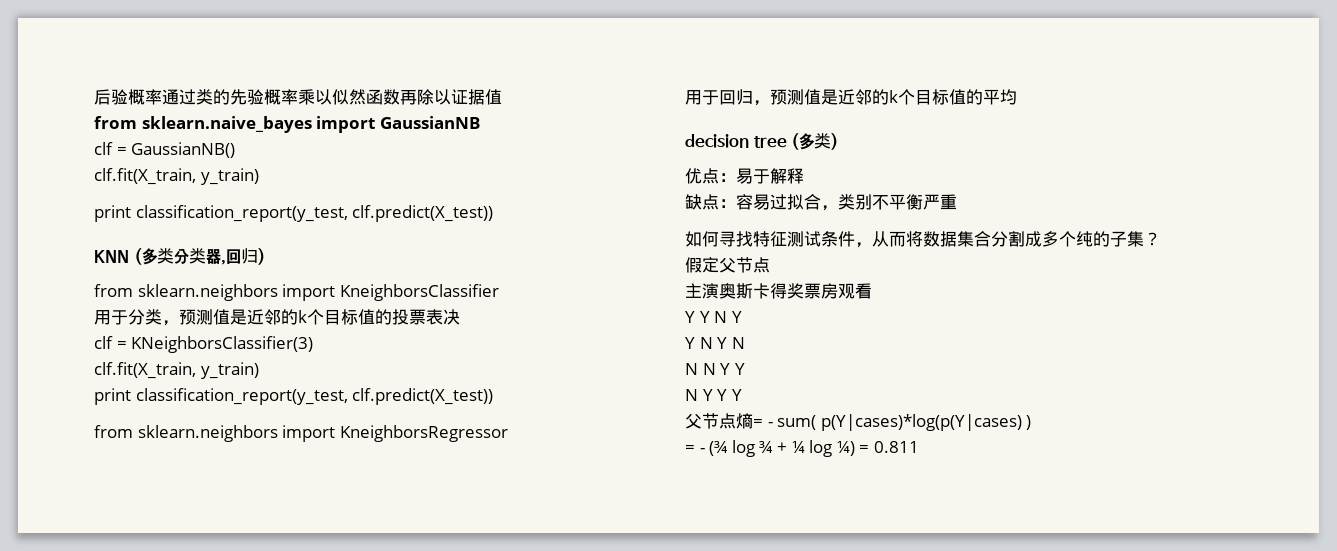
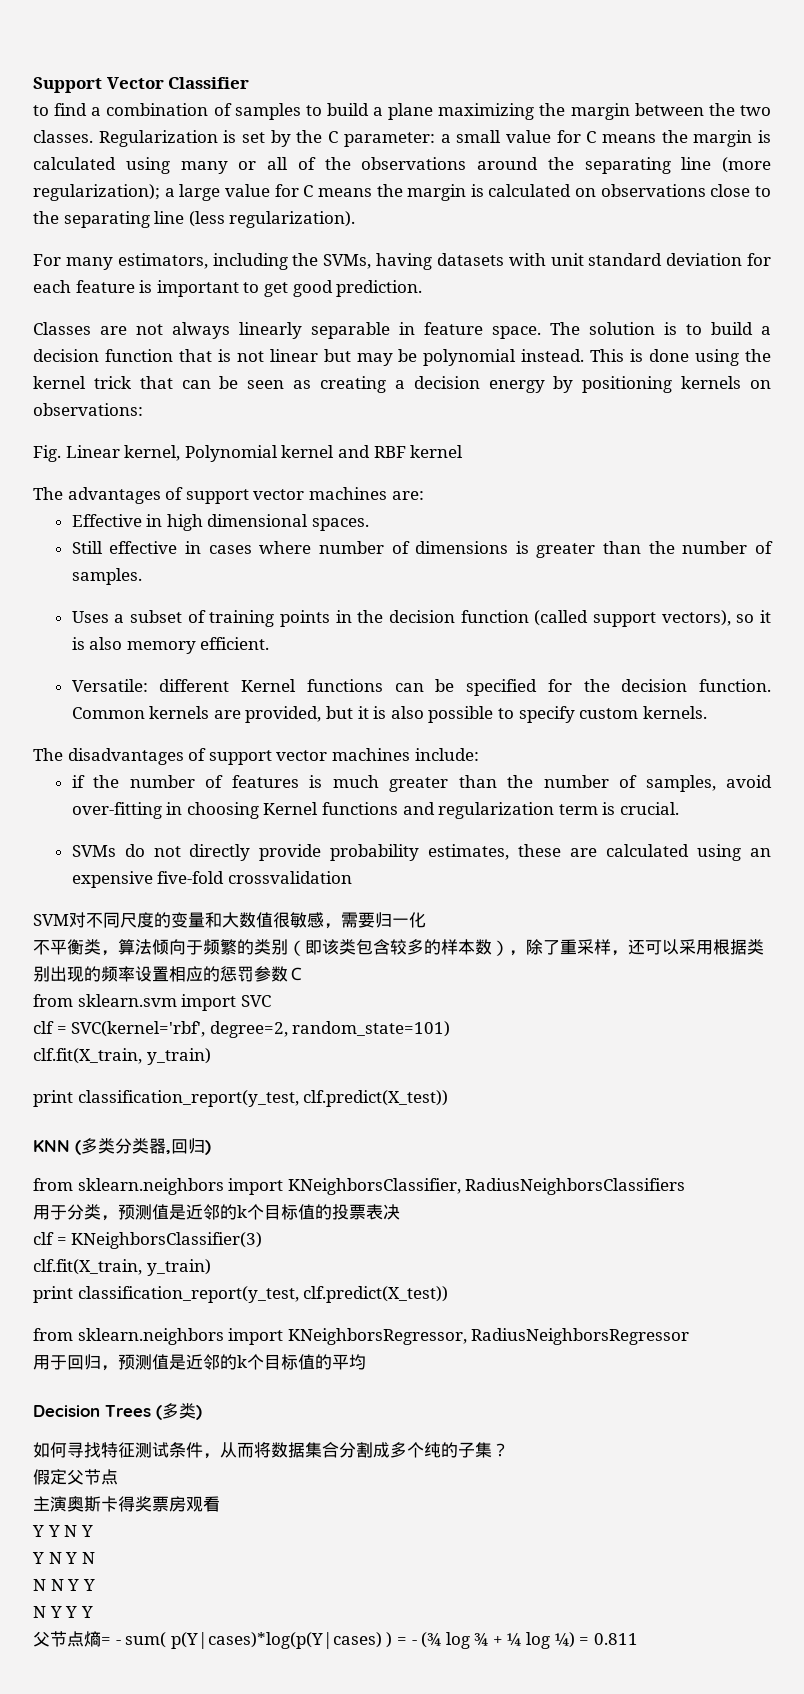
- 后验概率通过类的先验概率乘以似然函数再除以证据值
- from sklearn.naive_bayes import GaussianNB
- clf = GaussianNB()
+ Support Vector Classifier
+ to find a combination of samples to build a plane maximizing the margin between the two classes. Regularization is set by the C parameter: a small value for C means the margin is calculated using many or all of the observations around the separating line (more regularization); a large value for C means the margin is calculated on observations close to the separating line (less regularization).
+ For many estimators, including the SVMs, having datasets with unit standard deviation for each feature is important to get good prediction.
+ Classes are not always linearly separable in feature space. The solution is to build a decision function that is not linear but may be polynomial instead. This is done using the kernel trick that can be seen as creating a decision energy by positioning kernels on observations:
+ Fig. Linear kernel, Polynomial kernel and RBF kernel
+ The advantages of support vector machines are:
+ Effective in high dimensional spaces.
+ Still effective in cases where number of dimensions is greater than the number of samples.
+ Uses a subset of training points in the decision function (called support vectors), so it is also memory efficient.
+ Versatile: different Kernel functions can be specified for the decision function. Common kernels are provided, but it is also possible to specify custom kernels.
+ The disadvantages of support vector machines include:
+ if the number of features is much greater than the number of samples, avoid over-fitting in choosing Kernel functions and regularization term is crucial.
+ SVMs do not directly provide probability estimates, these are calculated using an expensive five-fold crossvalidation
+ SVM对不同尺度的变量和大数值很敏感，需要归一化
+ 不平衡类，算法倾向于频繁的类别（即该类包含较多的样本数），除了重采样，还可以采用根据类别出现的频率设置相应的惩罚参数Ｃ
+ from sklearn.svm import SVC
+ clf = SVC(kernel='rbf', degree=2, random_state=101)
- from sklearn.neighbors import KneighborsClassifier
+ from sklearn.neighbors import KNeighborsClassifier, RadiusNeighborsClassifiers
- from sklearn.neighbors import KneighborsRegressor
+ from sklearn.neighbors import KNeighborsRegressor, RadiusNeighborsRegressor
- decision tree (多类)
+ Decision Trees (多类)
- 优点：易于解释
- 缺点：容易过拟合，类别不平衡严重
- 父节点熵= - sum( p(Y|cases)*log(p(Y|cases) )
- = - (¾ log ¾ + ¼ log ¼) = 0.811
+ 父节点熵= - sum( p(Y|cases)*log(p(Y|cases) ) = - (¾ log ¾ + ¼ log ¼) = 0.811

